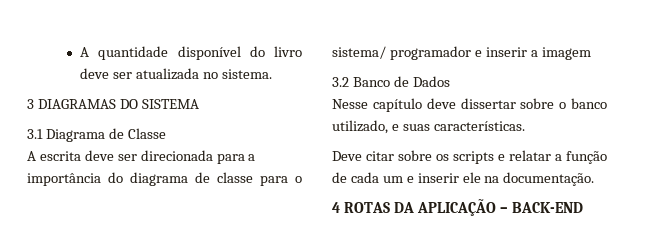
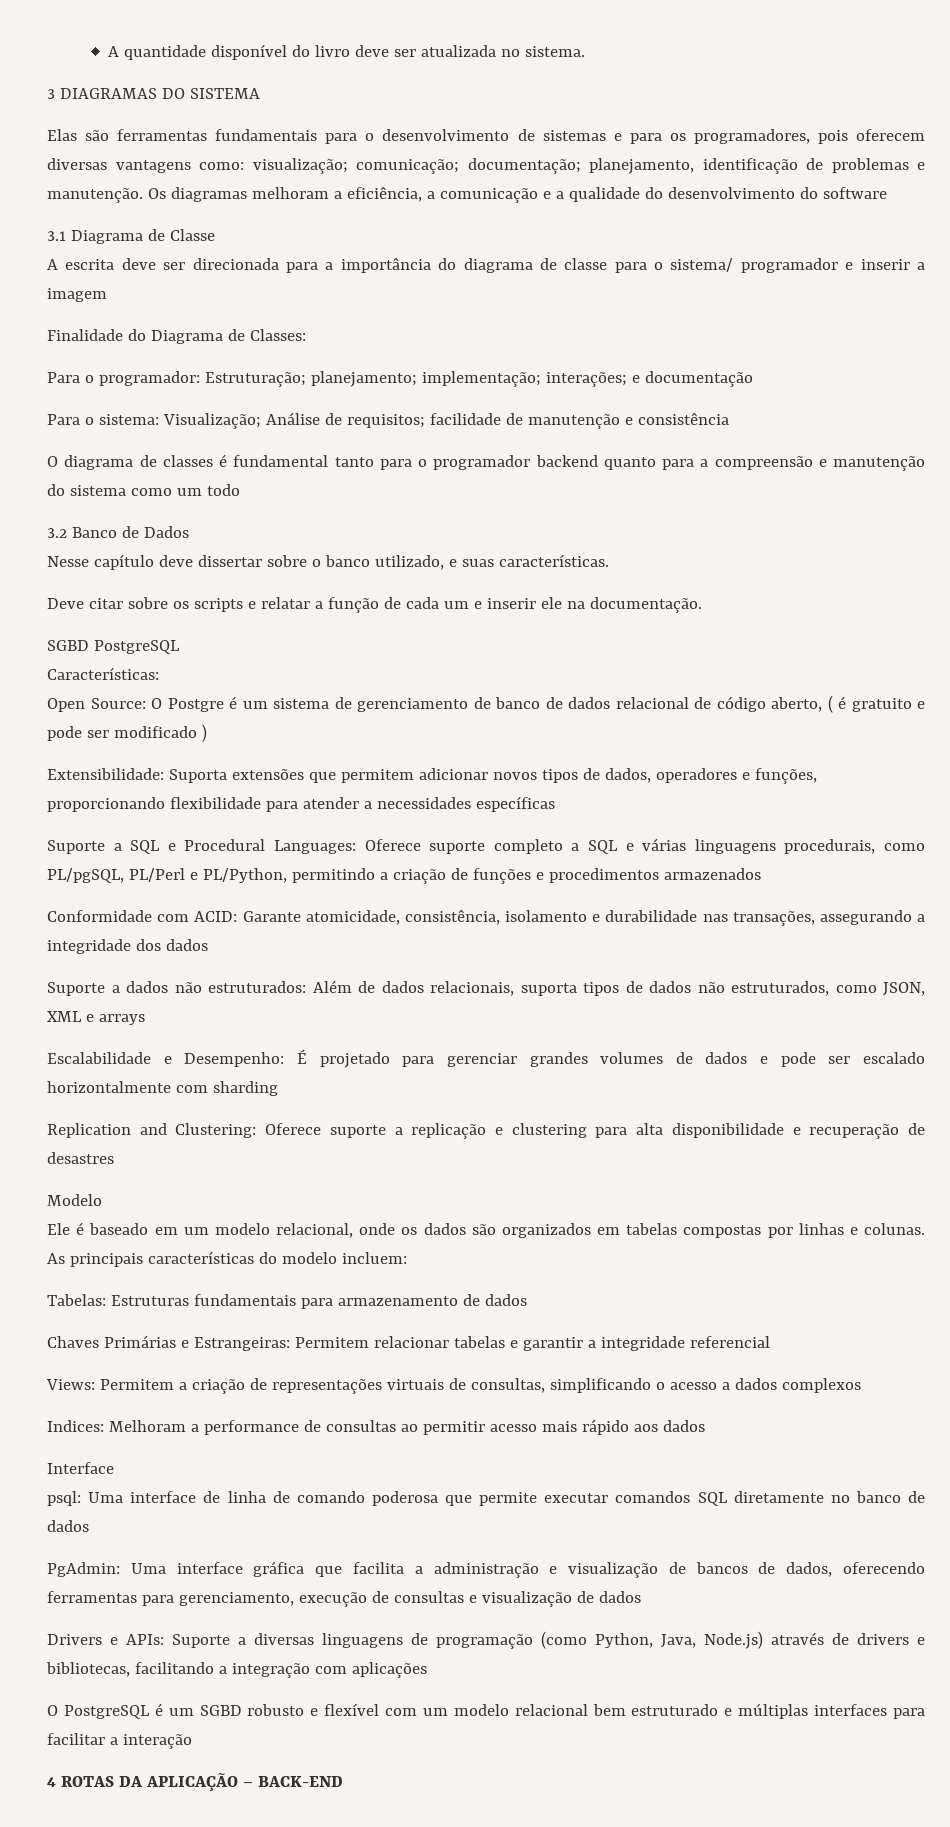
+ Elas são ferramentas fundamentais para o desenvolvimento de sistemas e para os programadores, pois oferecem diversas vantagens como: visualização; comunicação; documentação; planejamento, identificação de problemas e manutenção. Os diagramas melhoram a eficiência, a comunicação e a qualidade do desenvolvimento do software
+ Finalidade do Diagrama de Classes:
+ Para o programador: Estruturação; planejamento; implementação; interações; e documentação
+ Para o sistema: Visualização; Análise de requisitos; facilidade de manutenção e consistência
+ O diagrama de classes é fundamental tanto para o programador backend quanto para a compreensão e manutenção do sistema como um todo
+ SGBD PostgreSQL
+ Características:
+ Open Source: O Postgre é um sistema de gerenciamento de banco de dados relacional de código aberto, ( é gratuito e pode ser modificado )
+ Extensibilidade: Suporta extensões que permitem adicionar novos tipos de dados, operadores e funções, proporcionando flexibilidade para atender a necessidades específicas
+ Suporte a SQL e Procedural Languages: Oferece suporte completo a SQL e várias linguagens procedurais, como PL/pgSQL, PL/Perl e PL/Python, permitindo a criação de funções e procedimentos armazenados
+ Conformidade com ACID: Garante atomicidade, consistência, isolamento e durabilidade nas transações, assegurando a integridade dos dados
+ Suporte a dados não estruturados: Além de dados relacionais, suporta tipos de dados não estruturados, como JSON, XML e arrays
+ Escalabilidade e Desempenho: É projetado para gerenciar grandes volumes de dados e pode ser escalado horizontalmente com sharding
+ Replication and Clustering: Oferece suporte a replicação e clustering para alta disponibilidade e recuperação de desastres
+ Modelo
+ Ele é baseado em um modelo relacional, onde os dados são organizados em tabelas compostas por linhas e colunas. As principais características do modelo incluem:
+ Tabelas: Estruturas fundamentais para armazenamento de dados
+ Chaves Primárias e Estrangeiras: Permitem relacionar tabelas e garantir a integridade referencial
+ Views: Permitem a criação de representações virtuais de consultas, simplificando o acesso a dados complexos
+ Indices: Melhoram a performance de consultas ao permitir acesso mais rápido aos dados
+ Interface
+ psql: Uma interface de linha de comando poderosa que permite executar comandos SQL diretamente no banco de dados
+ PgAdmin: Uma interface gráfica que facilita a administração e visualização de bancos de dados, oferecendo ferramentas para gerenciamento, execução de consultas e visualização de dados
+ Drivers e APIs: Suporte a diversas linguagens de programação (como Python, Java, Node.js) através de drivers e bibliotecas, facilitando a integração com aplicações
+ O PostgreSQL é um SGBD robusto e flexível com um modelo relacional bem estruturado e múltiplas interfaces para facilitar a interação

